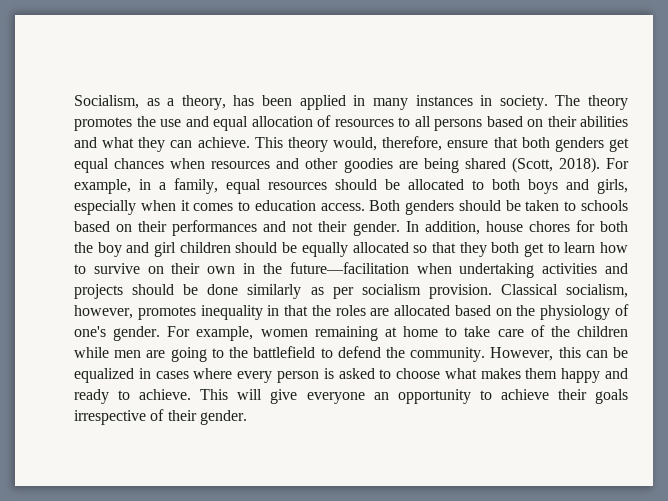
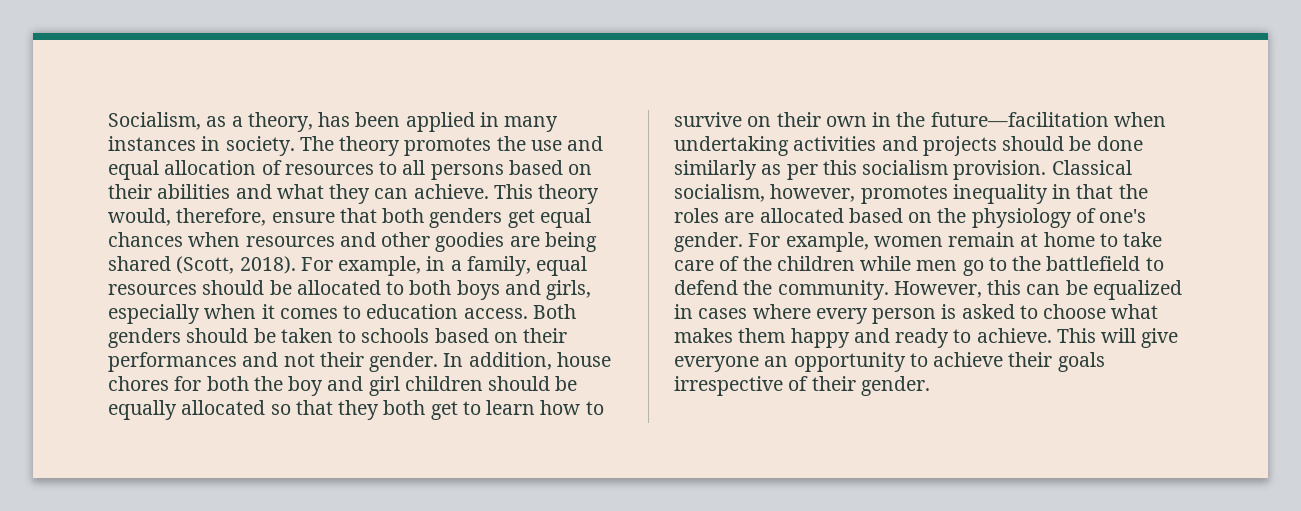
- In addition, house chores for both the boy and girl children should be equally allocated so that they both get to learn how to survive on their own in the future—facilitation when undertaking activities and projects should be done similarly as per socialism provision.
+ In addition, house chores for both the boy and girl children should be equally allocated so that they both get to learn how to survive on their own in the future—facilitation when undertaking activities and projects should be done similarly as per this socialism provision.
- For example, women remaining at home to take care of the children while men are going to the battlefield to defend the community.
+ For example, women remain at home to take care of the children while men go to the battlefield to defend the community.

